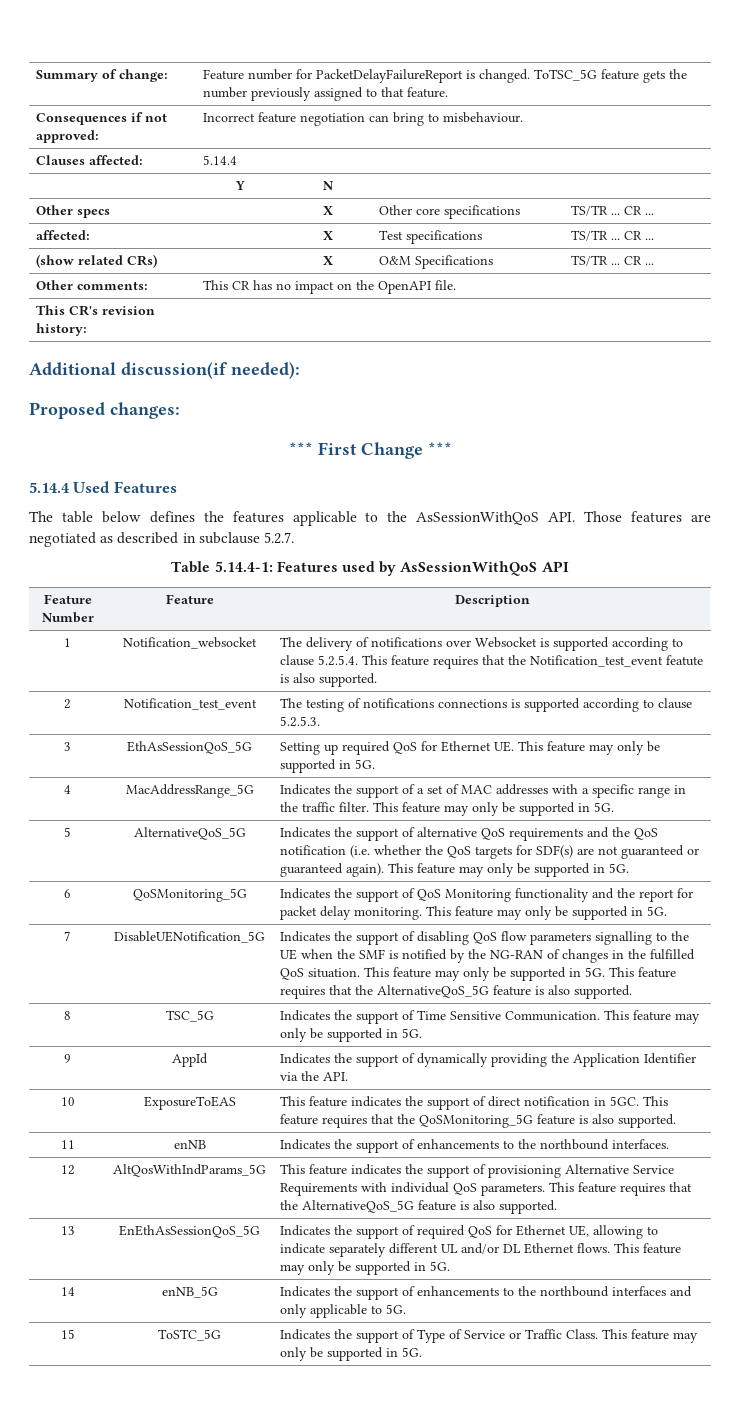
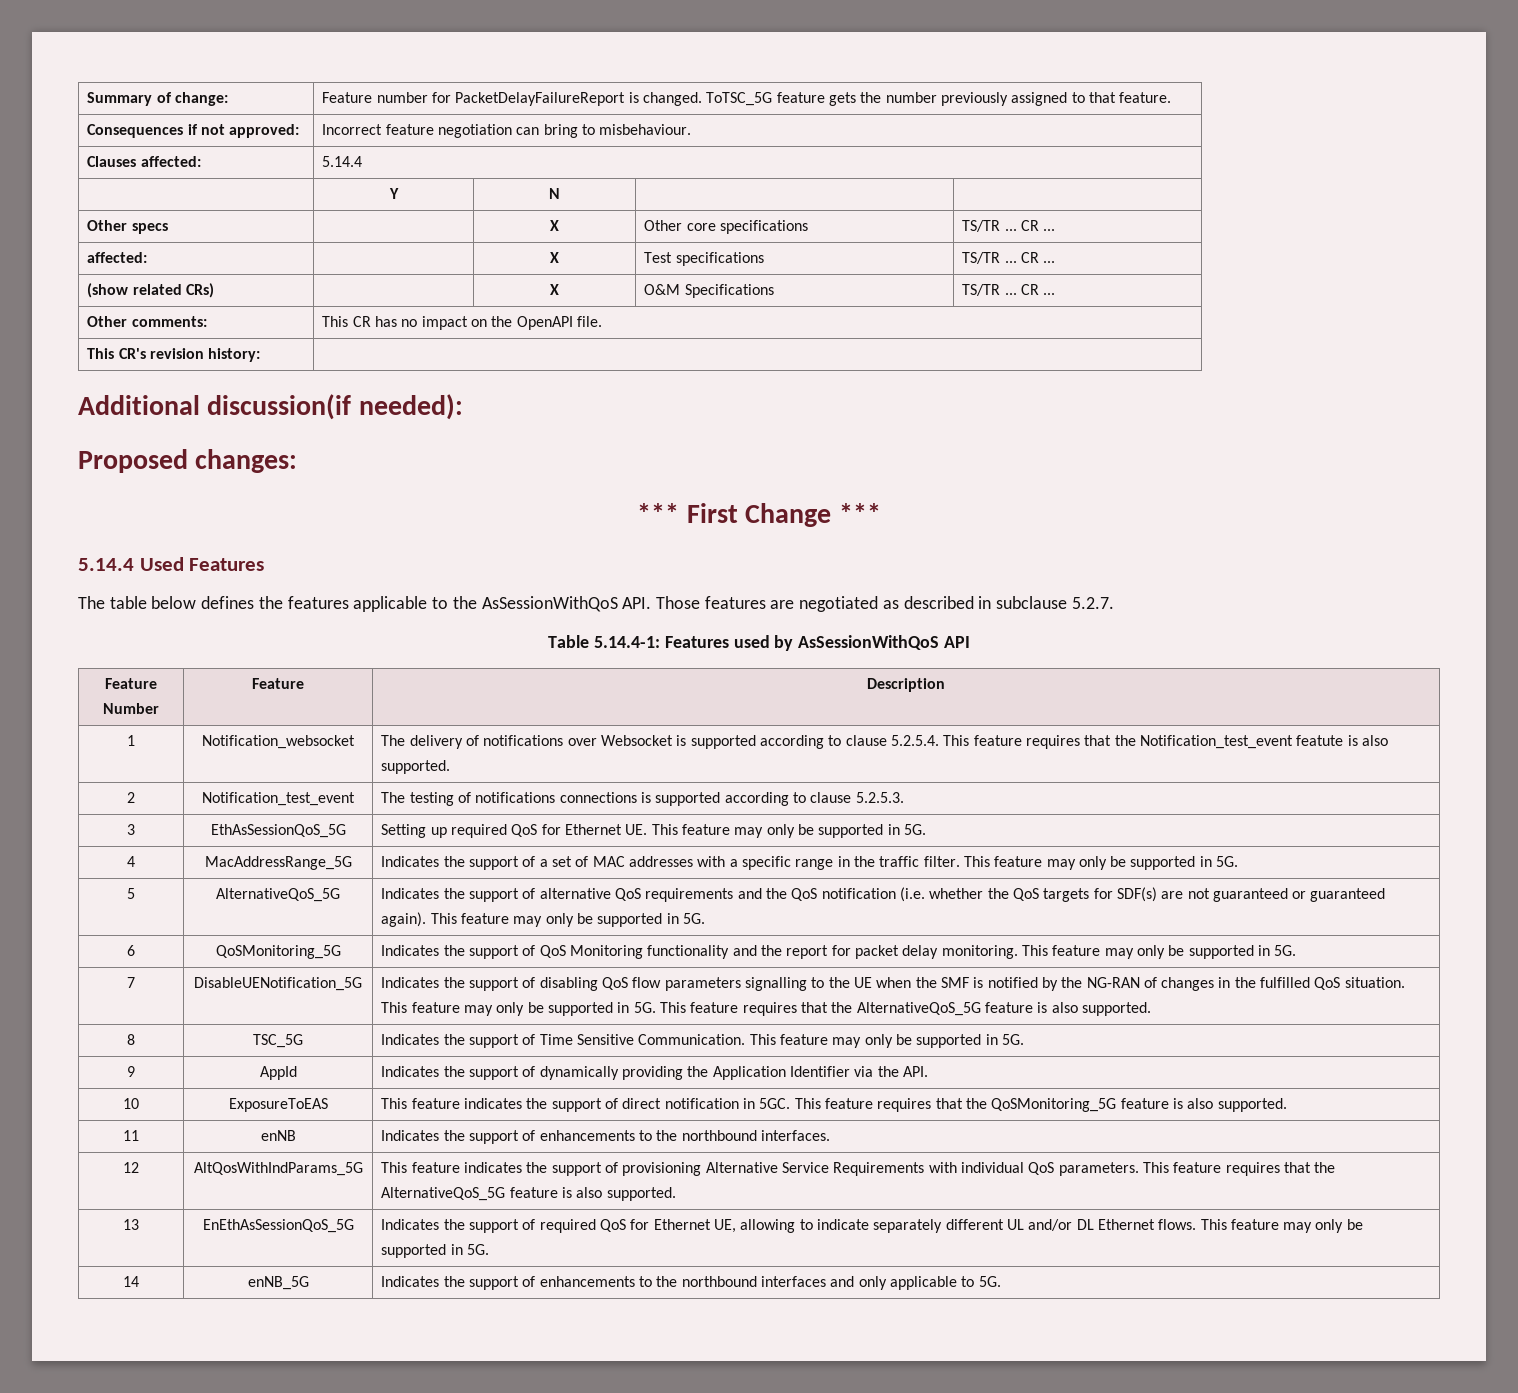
- 15 | ToSTC_5G | Indicates the support of Type of Service or Traffic Class. This feature may only be supported in 5G.

